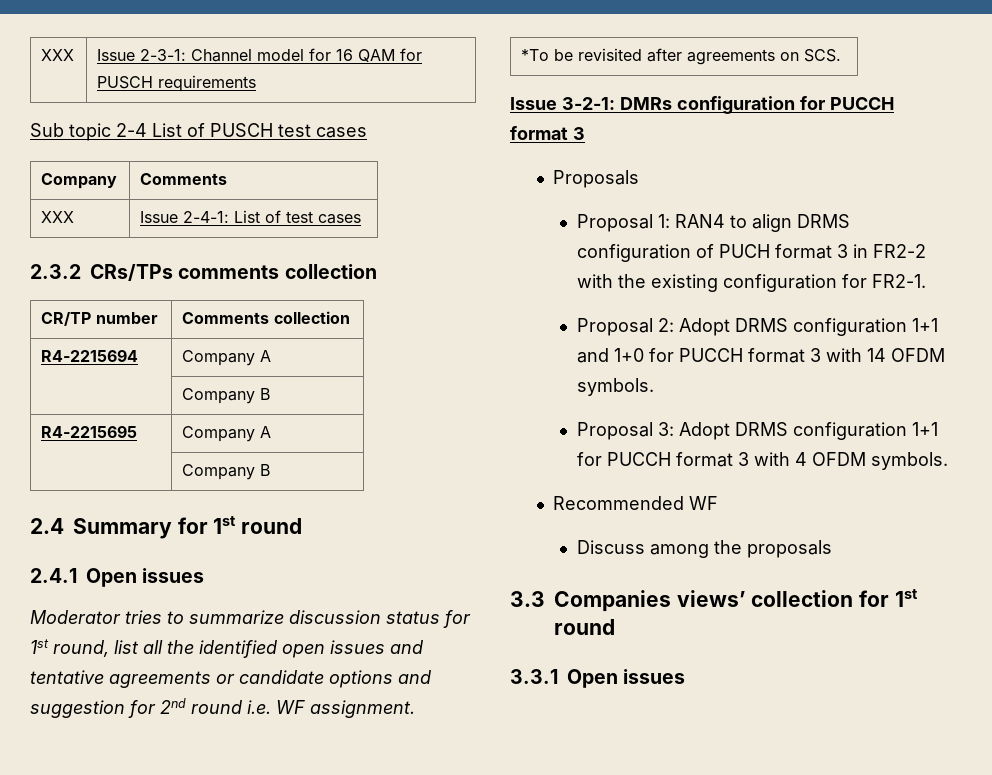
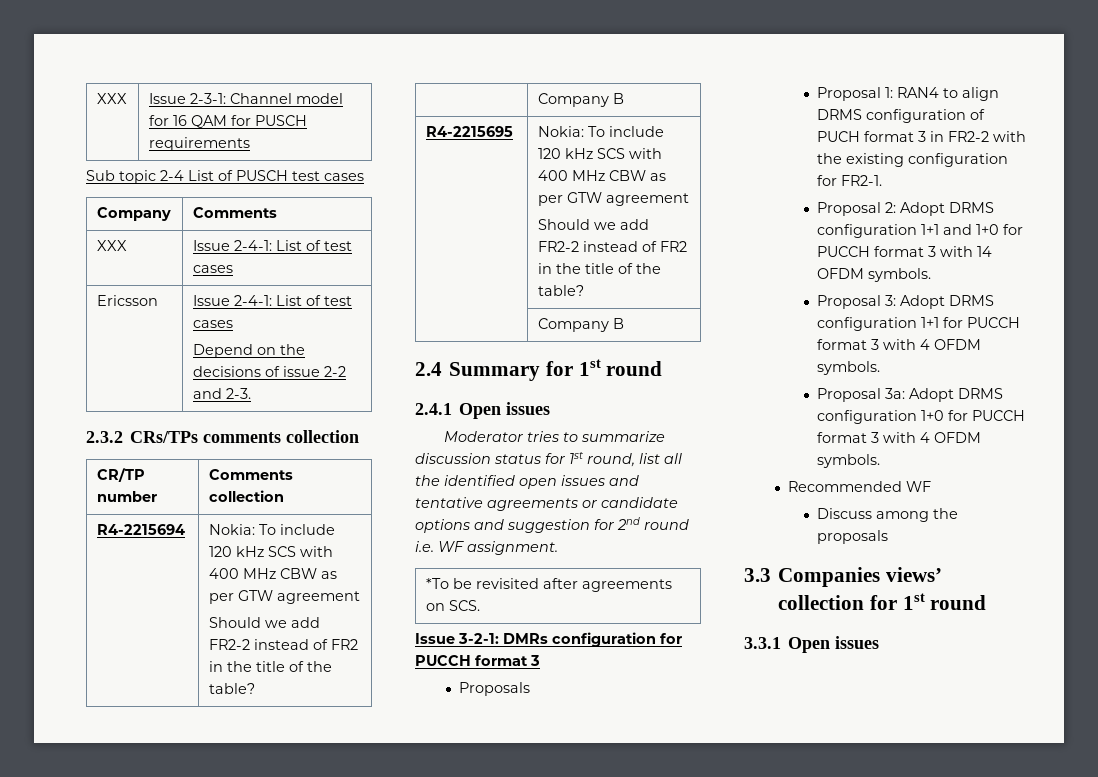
+ Ericsson | Issue 2-4-1: List of test cases
+ Depend on the decisions of issue 2-2 and 2-3.
- R4-2215694 | Company A
+ R4-2215694 | Nokia: To include 120 kHz SCS with 400 MHz CBW as per GTW agreement
+ Should we add FR2-2 instead of FR2 in the title of the table?
  | Company B
- R4-2215695 | Company A
+ R4-2215695 | Nokia: To include 120 kHz SCS with 400 MHz CBW as per GTW agreement
+ Should we add FR2-2 instead of FR2 in the title of the table?
+ Proposal 3a: Adopt DRMS configuration 1+0 for PUCCH format 3 with 4 OFDM symbols.

